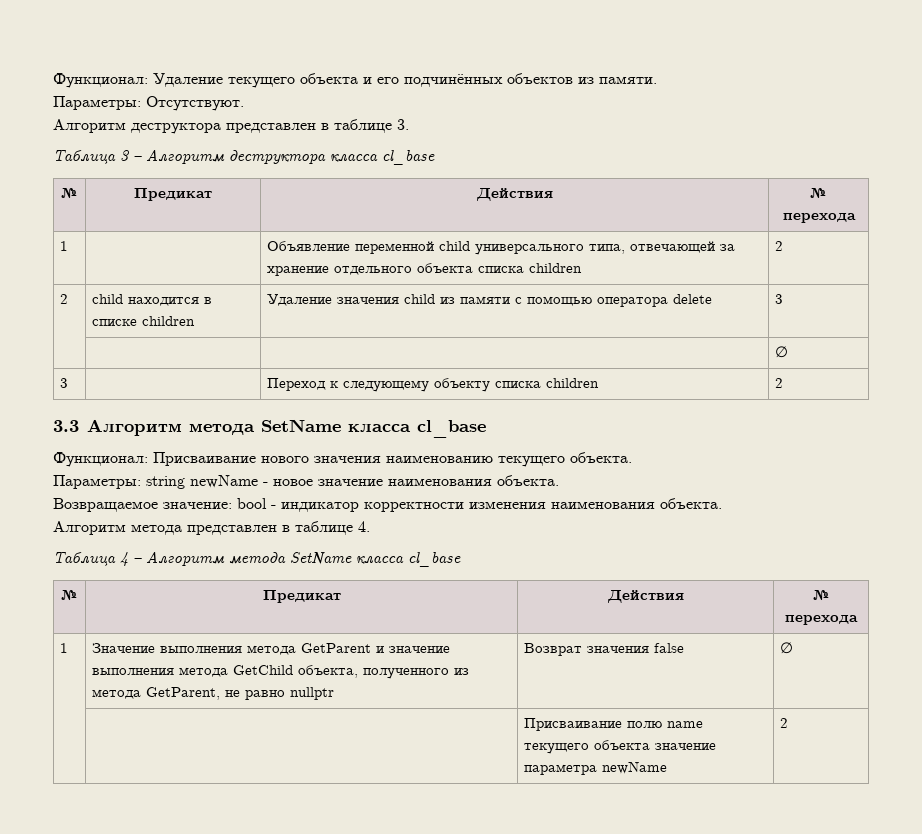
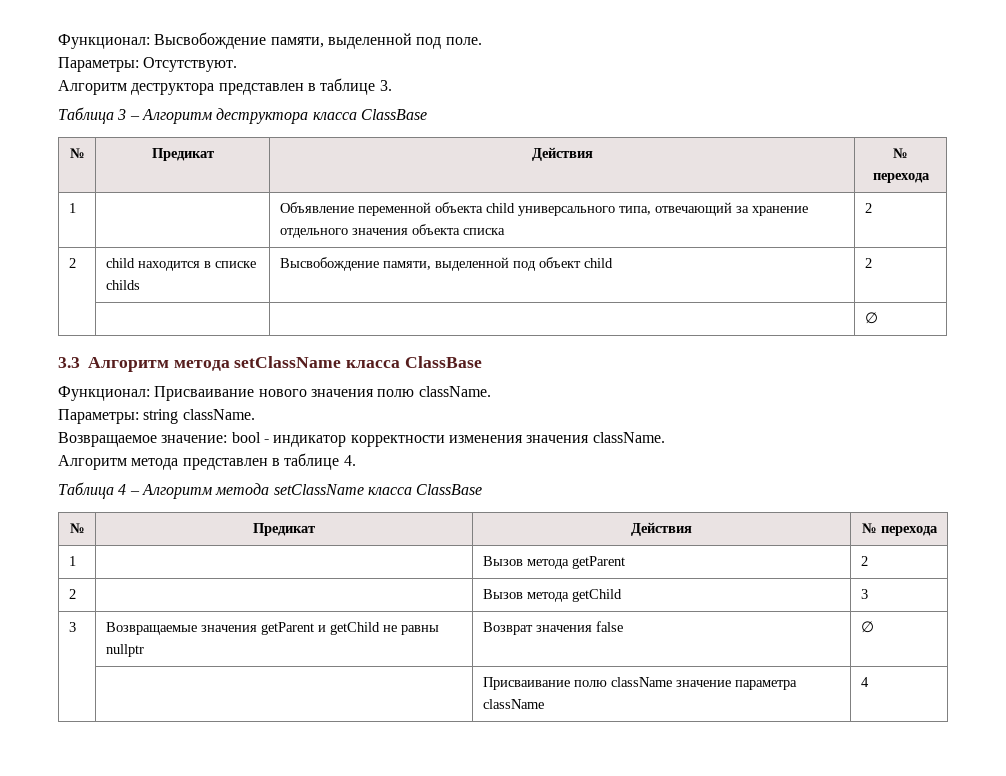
- Функционал: Удаление текущего объекта и его подчинённых объектов из памяти.
+ Функционал: Высвобождение памяти, выделенной под поле.
- Таблица 3 – Алгоритм деструктора класса cl_base
+ Таблица 3 – Алгоритм деструктора класса ClassBase
- 1 | | Объявление переменной child универсального типа, отвечающей за хранение отдельного объекта списка children | 2
+ 1 | | Объявление переменной объекта child универсального типа, отвечающий за хранение отдельного значения объекта списка | 2
- 2 | child находится в списке children | Удаление значения child из памяти с помощью оператора delete | 3
+ 2 | child находится в списке childs | Высвобождение памяти, выделенной под объект child | 2
  | | | ∅
- 3 | | Переход к следующему объекту списка children | 2
- 3.3 Алгоритм метода SetName класса cl_base
+ 3.3 Алгоритм метода setClassName класса ClassBase
- Функционал: Присваивание нового значения наименованию текущего объекта.
+ Функционал: Присваивание нового значения полю className.
- Параметры: string newName - новое значение наименования объекта.
+ Параметры: string className.
- Возвращаемое значение: bool - индикатор корректности изменения наименования объекта.
+ Возвращаемое значение: bool - индикатор корректности изменения значения className.
- Таблица 4 – Алгоритм метода SetName класса cl_base
+ Таблица 4 – Алгоритм метода setClassName класса ClassBase
  № | Предикат | Действия | № перехода
- 1 | Значение выполнения метода GetParent и значение выполнения метода GetChild объекта, полученного из метода GetParent, не равно nullptr | Возврат значения false | ∅
+ 1 | | Вызов метода getParent | 2
+ 2 | | Вызов метода getChild | 3
+ 3 | Возвращаемые значения getParent и getChild не равны nullptr | Возврат значения false | ∅
- | | Присваивание полю name текущего объекта значение параметра newName | 2
+ | | Присваивание полю className значение параметра className | 4

